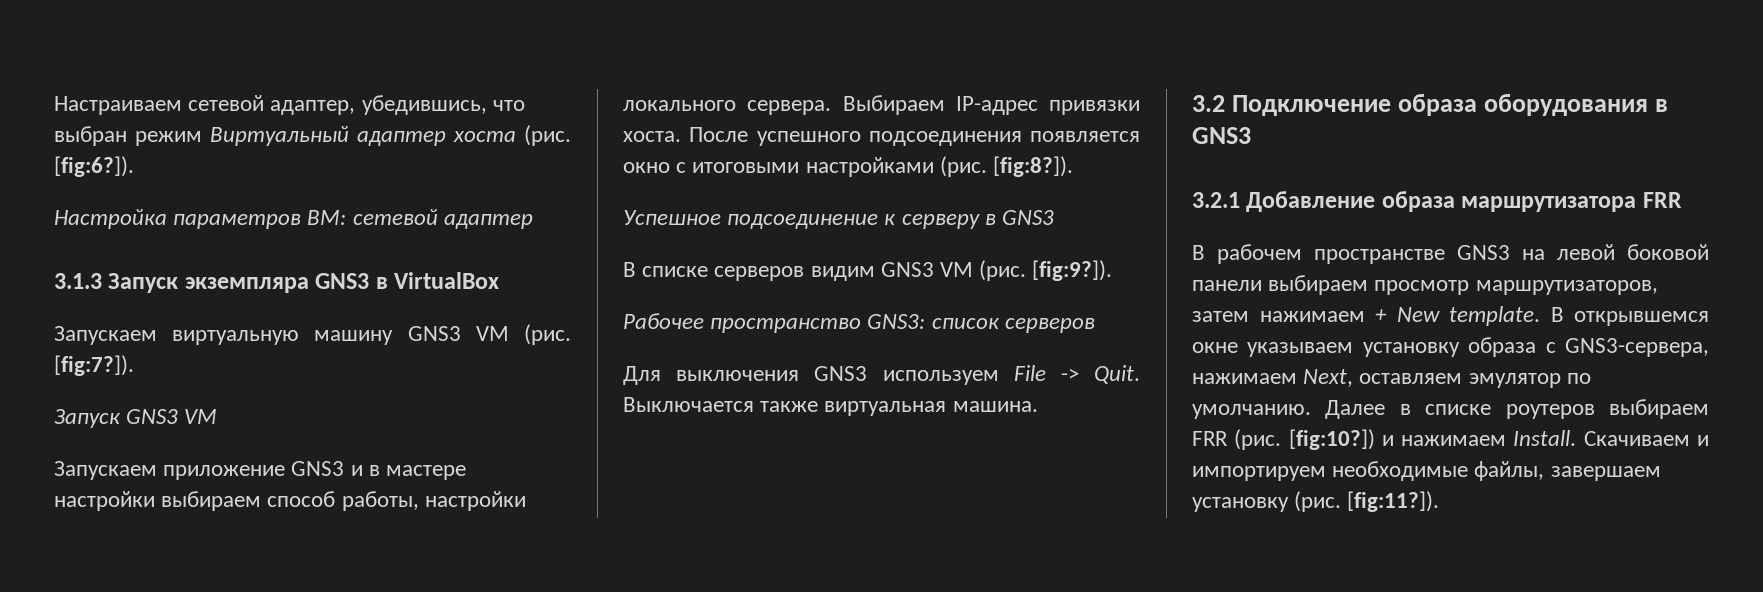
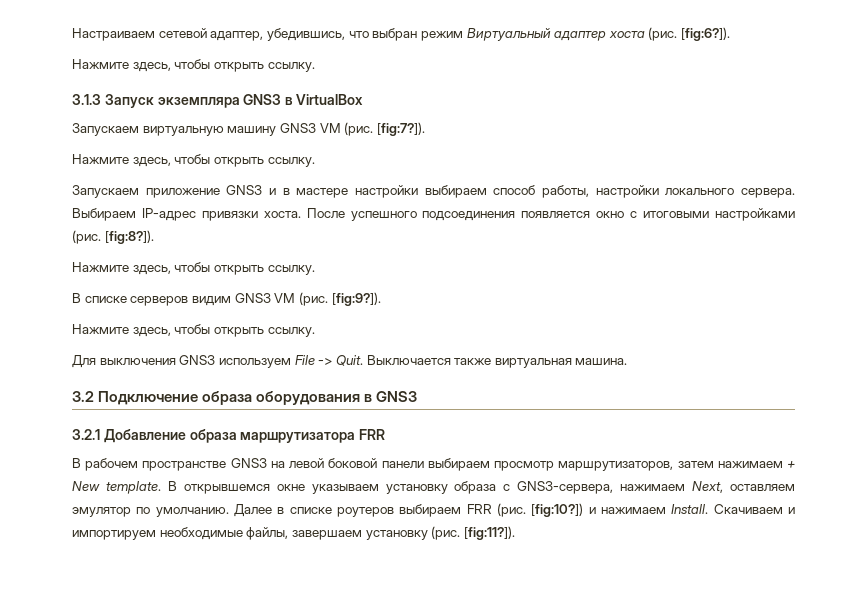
  [fig:6?]).
- Настройка параметров ВМ: сетевой адаптер
+ Нажмите здесь, чтобы открыть ссылку.
  [fig:7?]).
- Запуск GNS3 VM
+ Нажмите здесь, чтобы открыть ссылку.
  [fig:8?]).
- Успешное подсоединение к серверу в GNS3
+ Нажмите здесь, чтобы открыть ссылку.
  [fig:9?]).
- Рабочее пространство GNS3: список серверов
+ Нажмите здесь, чтобы открыть ссылку.

